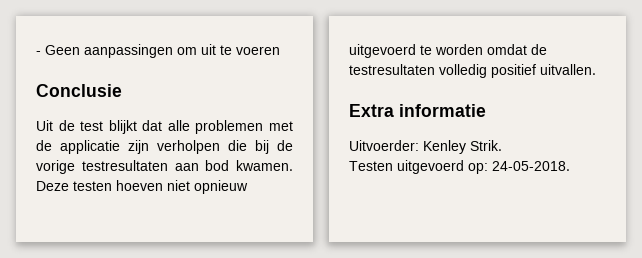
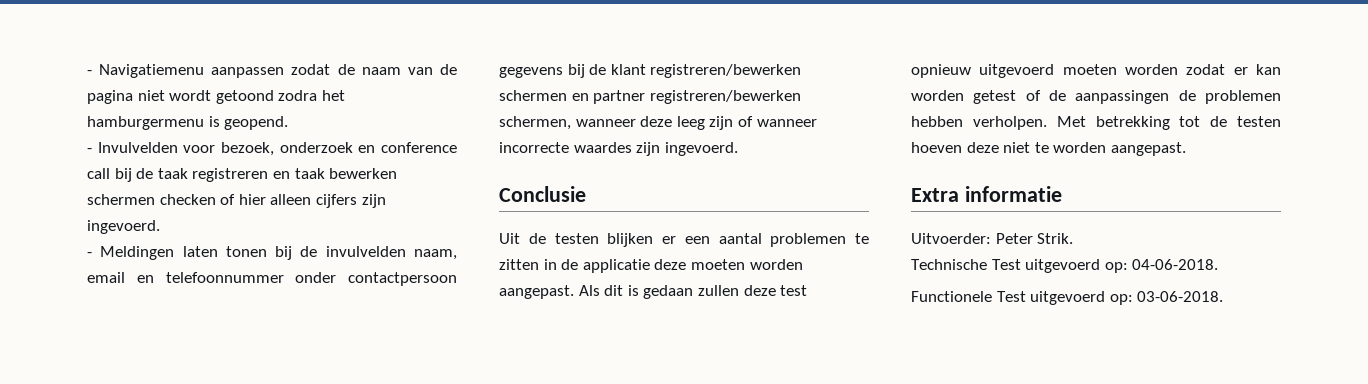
- - Geen aanpassingen om uit te voeren
+ - Navigatiemenu aanpassen zodat de naam van de pagina niet wordt getoond zodra het hamburgermenu is geopend.
+ - Invulvelden voor bezoek, onderzoek en conference call bij de taak registreren en taak bewerken schermen checken of hier alleen cijfers zijn ingevoerd.
+ - Meldingen laten tonen bij de invulvelden naam, email en telefoonnummer onder contactpersoon gegevens bij de klant registreren/bewerken schermen en partner registreren/bewerken schermen, wanneer deze leeg zijn of wanneer incorrecte waardes zijn ingevoerd.
  Conclusie
- Uit de test blijkt dat alle problemen met de applicatie zijn verholpen die bij de vorige testresultaten aan bod kwamen. Deze testen hoeven niet opnieuw uitgevoerd te worden omdat de testresultaten volledig positief uitvallen.
+ Uit de testen blijken er een aantal problemen te zitten in de applicatie deze moeten worden aangepast. Als dit is gedaan zullen deze test opnieuw uitgevoerd moeten worden zodat er kan worden getest of de aanpassingen de problemen hebben verholpen. Met betrekking tot de testen hoeven deze niet te worden aangepast.
- Uitvoerder: Kenley Strik.
+ Uitvoerder: Peter Strik.
- Testen uitgevoerd op: 24-05-2018.
+ Technische Test uitgevoerd op: 04-06-2018.
+ Functionele Test uitgevoerd op: 03-06-2018.

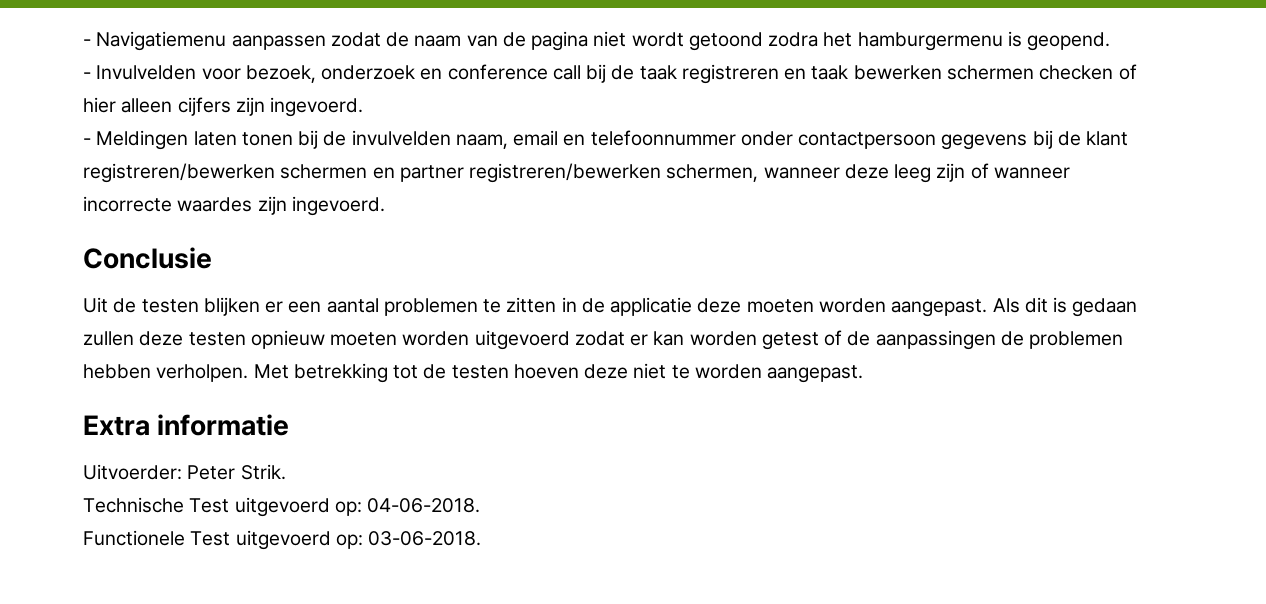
- Als dit is gedaan zullen deze test opnieuw uitgevoerd moeten worden zodat er kan worden getest of de aanpassingen de problemen hebben verholpen.
+ Als dit is gedaan zullen deze testen opnieuw moeten worden uitgevoerd zodat er kan worden getest of de aanpassingen de problemen hebben verholpen.

